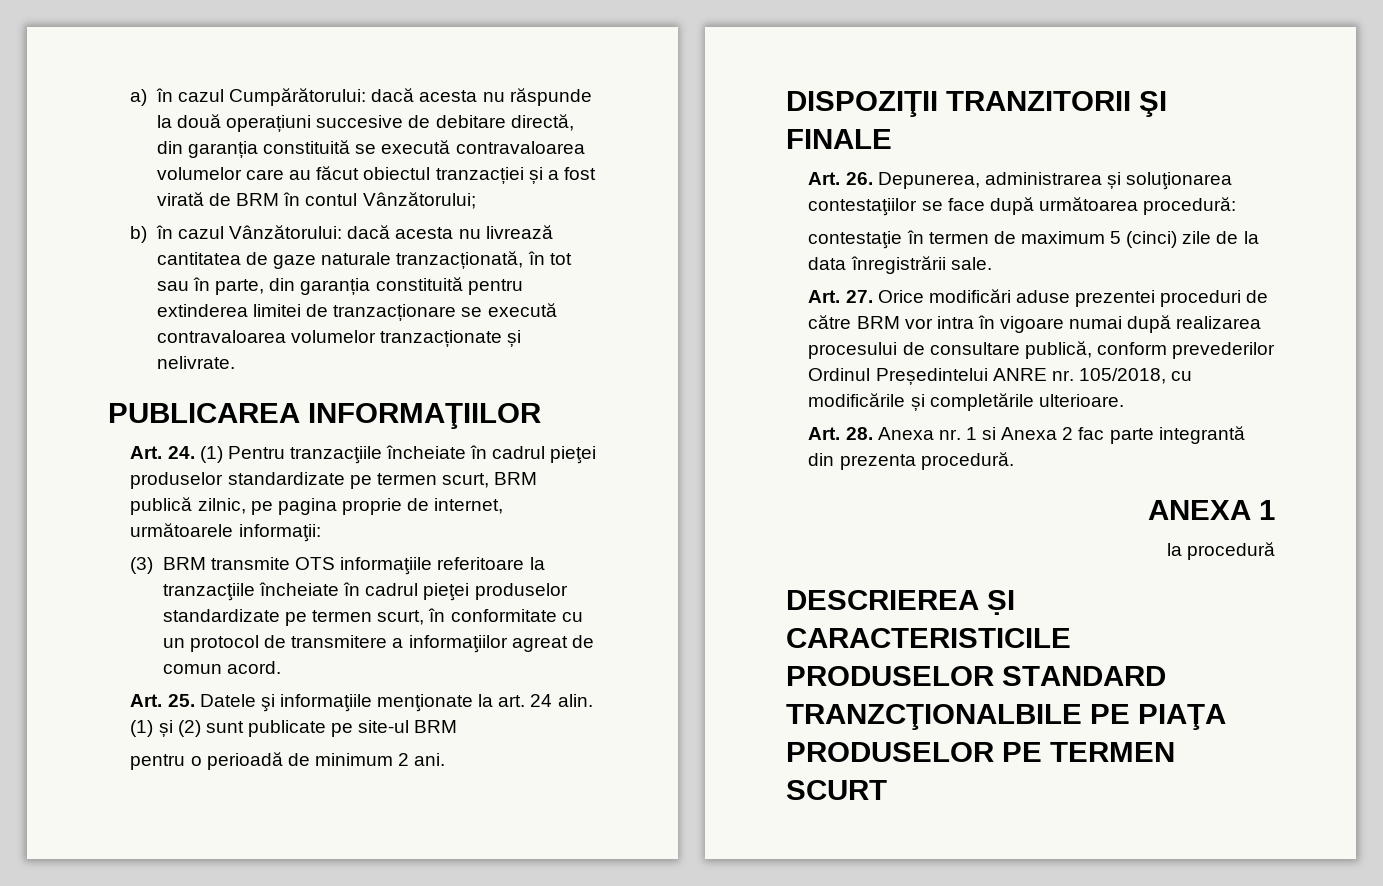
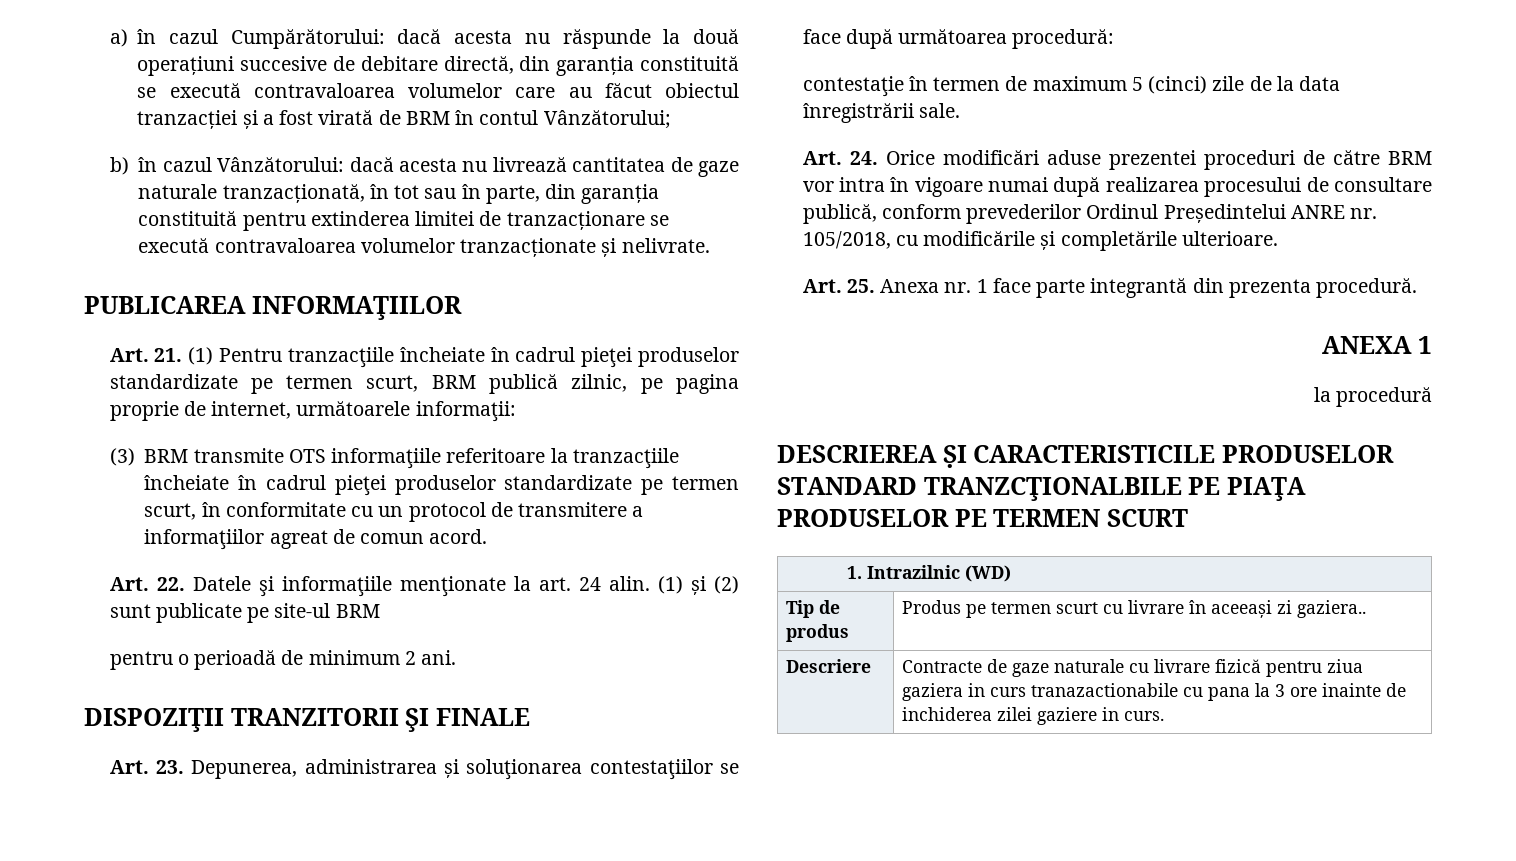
- Art. 24. (1) Pentru tranzacţiile încheiate în cadrul pieţei produselor standardizate pe termen scurt, BRM publică zilnic, pe pagina proprie de internet, următoarele informaţii:
+ Art. 21. (1) Pentru tranzacţiile încheiate în cadrul pieţei produselor standardizate pe termen scurt, BRM publică zilnic, pe pagina proprie de internet, următoarele informaţii:
- Art. 25. Datele şi informaţiile menţionate la art. 24 alin.
+ Art. 22. Datele şi informaţiile menţionate la art. 24 alin.
- Art. 26. Depunerea, administrarea și soluţionarea contestaţiilor se face după următoarea procedură:
+ Art. 23. Depunerea, administrarea și soluţionarea contestaţiilor se face după următoarea procedură:
- Art. 27. Orice modificări aduse prezentei proceduri de către BRM vor intra în vigoare numai după realizarea procesului de consultare publică, conform prevederilor Ordinul Președintelui ANRE nr. 105/2018, cu modificările și completările ulterioare.
+ Art. 24. Orice modificări aduse prezentei proceduri de către BRM vor intra în vigoare numai după realizarea procesului de consultare publică, conform prevederilor Ordinul Președintelui ANRE nr. 105/2018, cu modificările și completările ulterioare.
- Art. 28. Anexa nr. 1 si Anexa 2 fac parte integrantă din prezenta procedură.
+ Art. 25. Anexa nr. 1 face parte integrantă din prezenta procedură.
+ 1. Intrazilnic (WD)
+ Tip de produs | Produs pe termen scurt cu livrare în aceeași zi gaziera..
+ Descriere | Contracte de gaze naturale cu livrare fizică pentru ziua gaziera in curs tranazactionabile cu pana la 3 ore inainte de inchiderea zilei gaziere in curs.

